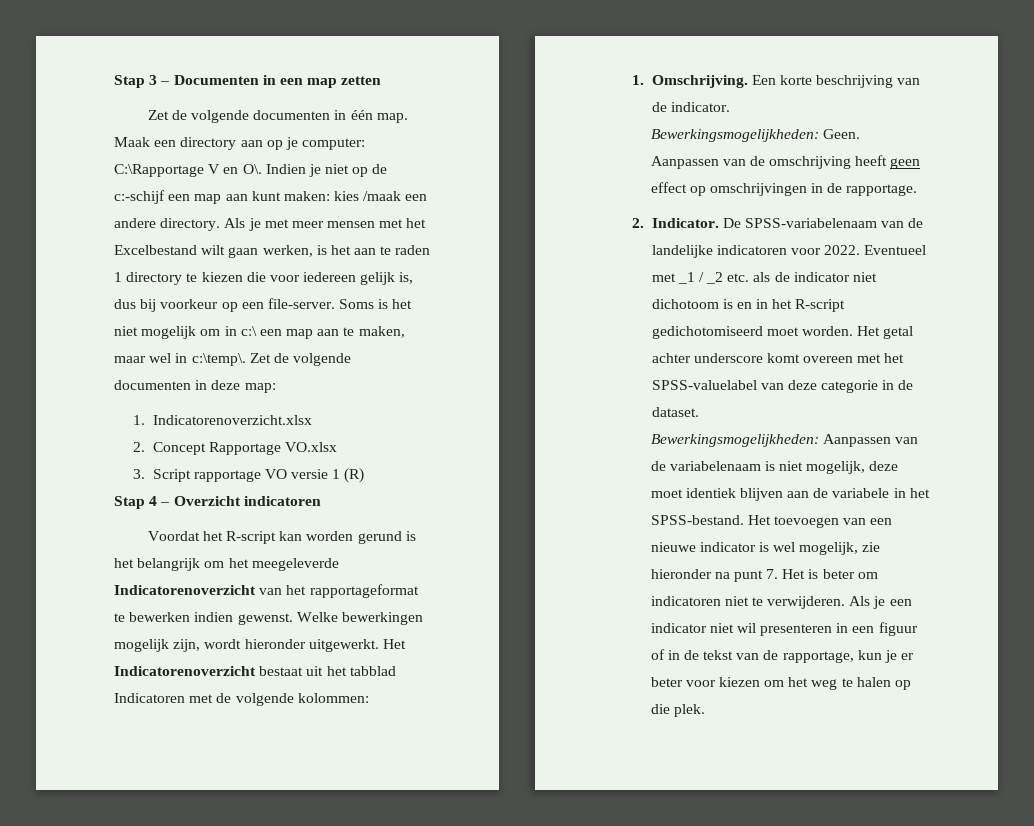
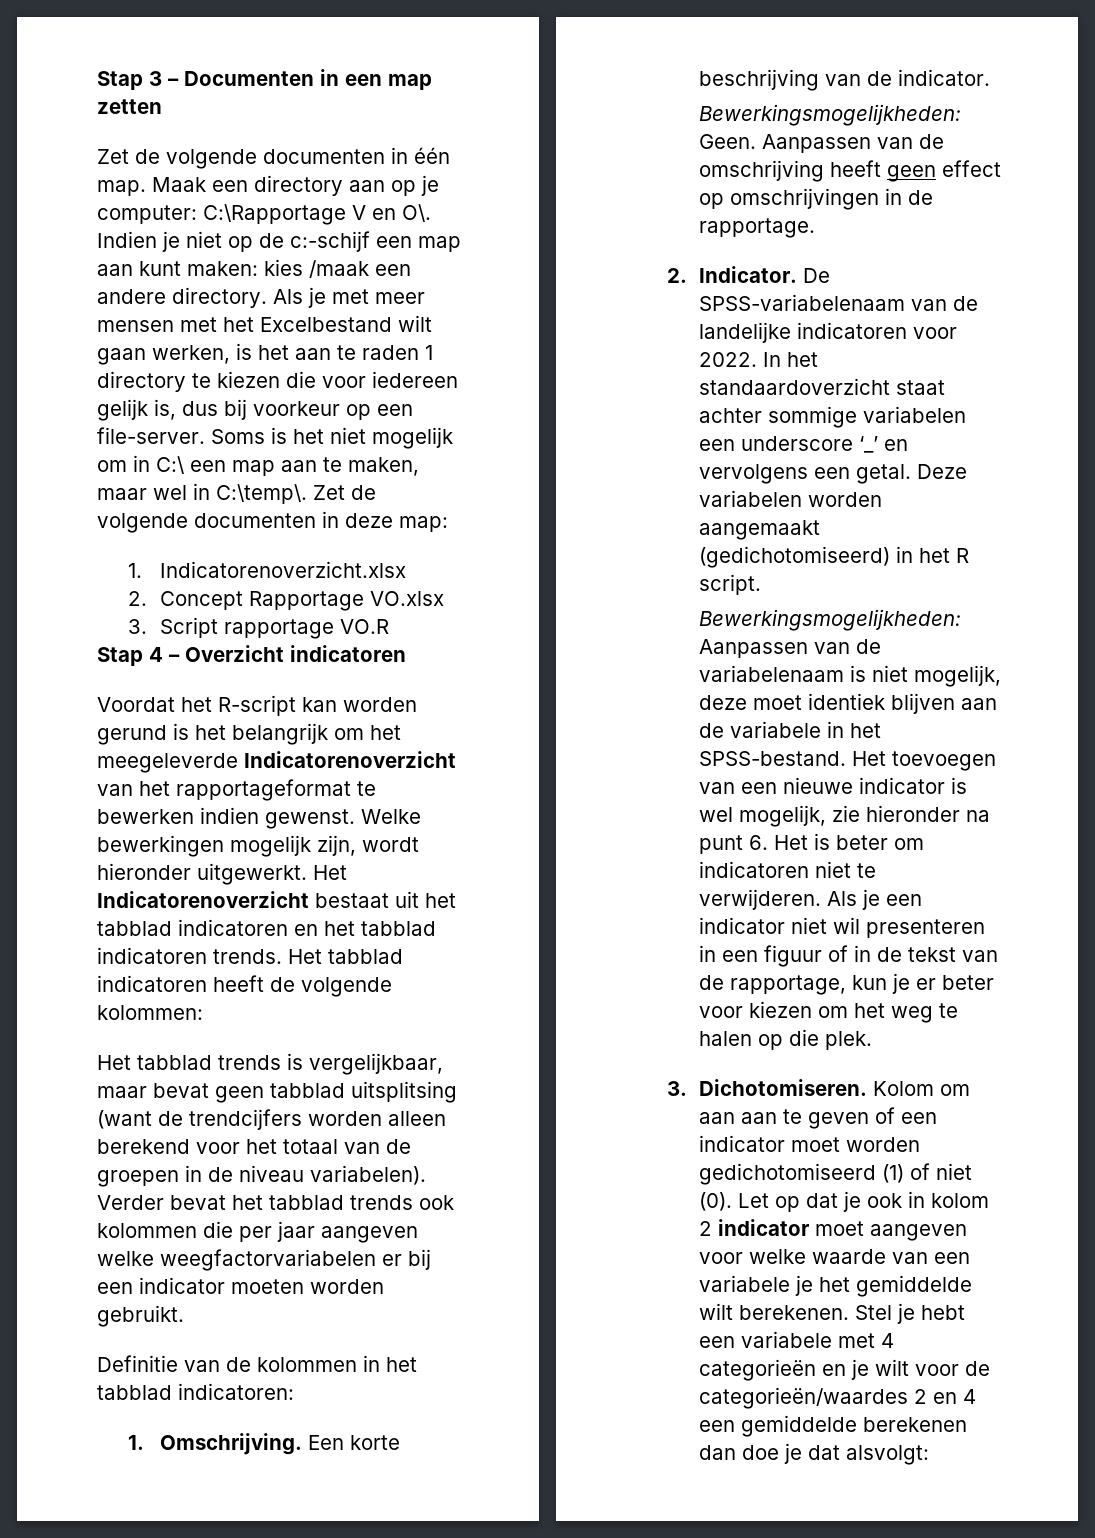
- Soms is het niet mogelijk om in c:\ een map aan te maken, maar wel in c:\temp\.
+ Soms is het niet mogelijk om in C:\ een map aan te maken, maar wel in C:\temp\.
- 3. Script rapportage VO versie 1 (R)
+ 3. Script rapportage VO.R
- Het Indicatorenoverzicht bestaat uit het tabblad Indicatoren met de volgende kolommen:
+ Het Indicatorenoverzicht bestaat uit het tabblad indicatoren en het tabblad indicatoren trends. Het tabblad indicatoren heeft de volgende kolommen:
+ Het tabblad trends is vergelijkbaar, maar bevat geen tabblad uitsplitsing (want de trendcijfers worden alleen berekend voor het totaal van de groepen in de niveau variabelen). Verder bevat het tabblad trends ook kolommen die per jaar aangeven welke weegfactorvariabelen er bij een indicator moeten worden gebruikt.
+ Definitie van de kolommen in het tabblad indicatoren:
- Eventueel met _1 / _2 etc. als de indicator niet dichotoom is en in het R-script gedichotomiseerd moet worden. Het getal achter underscore komt overeen met het SPSS-valuelabel van deze categorie in de dataset.
+ In het standaardoverzicht staat achter sommige variabelen een underscore ‘_’ en vervolgens een getal. Deze variabelen worden aangemaakt (gedichotomiseerd) in het R script.
- Het toevoegen van een nieuwe indicator is wel mogelijk, zie hieronder na punt 7. Het is beter om indicatoren niet te verwijderen.
+ Het toevoegen van een nieuwe indicator is wel mogelijk, zie hieronder na punt 6. Het is beter om indicatoren niet te verwijderen.
+ 3. Dichotomiseren. Kolom om aan aan te geven of een indicator moet worden gedichotomiseerd (1) of niet (0). Let op dat je ook in kolom 2 indicator moet aangeven voor welke waarde van een variabele je het gemiddelde wilt berekenen. Stel je hebt een variabele met 4 categorieën en je wilt voor de categorieën/waardes 2 en 4 een gemiddelde berekenen dan doe je dat alsvolgt:

